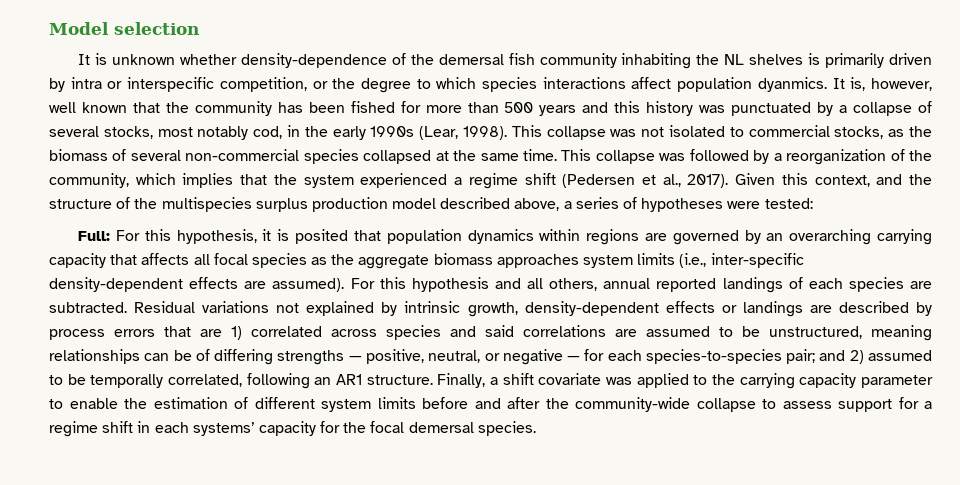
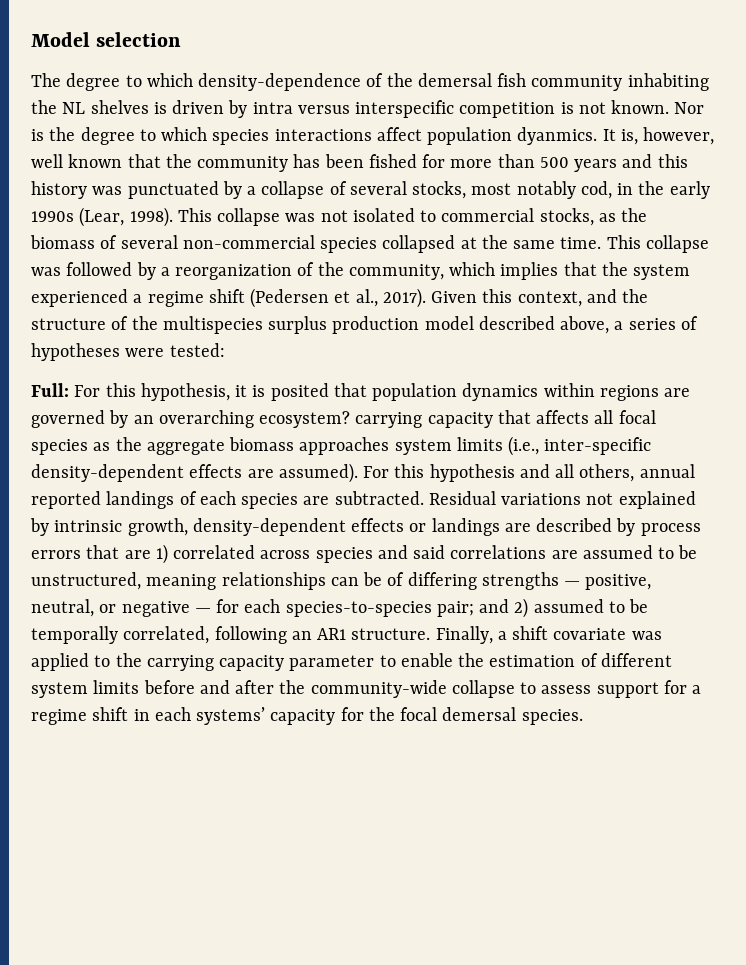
- It is unknown whether density-dependence of the demersal fish community inhabiting the NL shelves is primarily driven by intra or interspecific competition, or the degree to which species interactions affect population dyanmics.
+ The degree to which density-dependence of the demersal fish community inhabiting the NL shelves is driven by intra versus interspecific competition is not known. Nor is the degree to which species interactions affect population dyanmics.
- Full: For this hypothesis, it is posited that population dynamics within regions are governed by an overarching carrying capacity that affects all focal species as the aggregate biomass approaches system limits (i.e., inter-specific density-dependent effects are assumed).
+ Full: For this hypothesis, it is posited that population dynamics within regions are governed by an overarching ecosystem? carrying capacity that affects all focal species as the aggregate biomass approaches system limits (i.e., inter-specific density-dependent effects are assumed).

